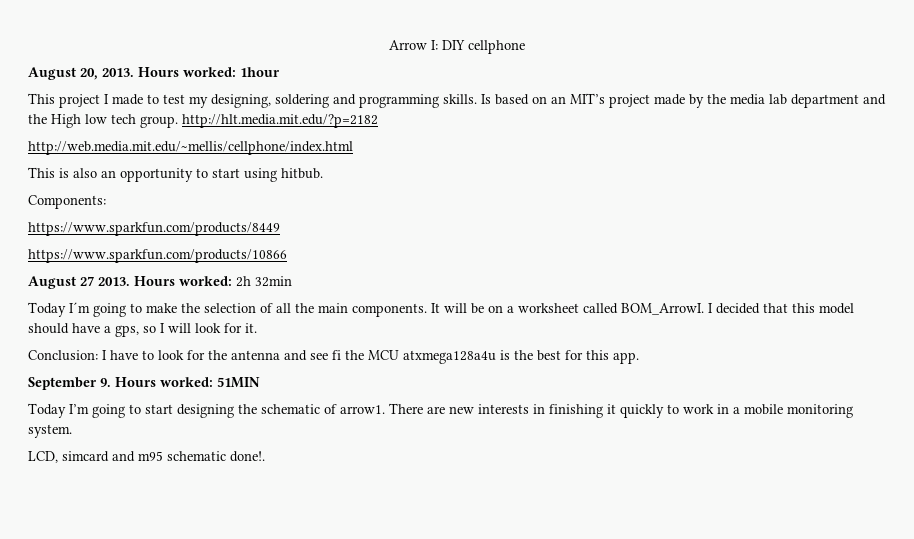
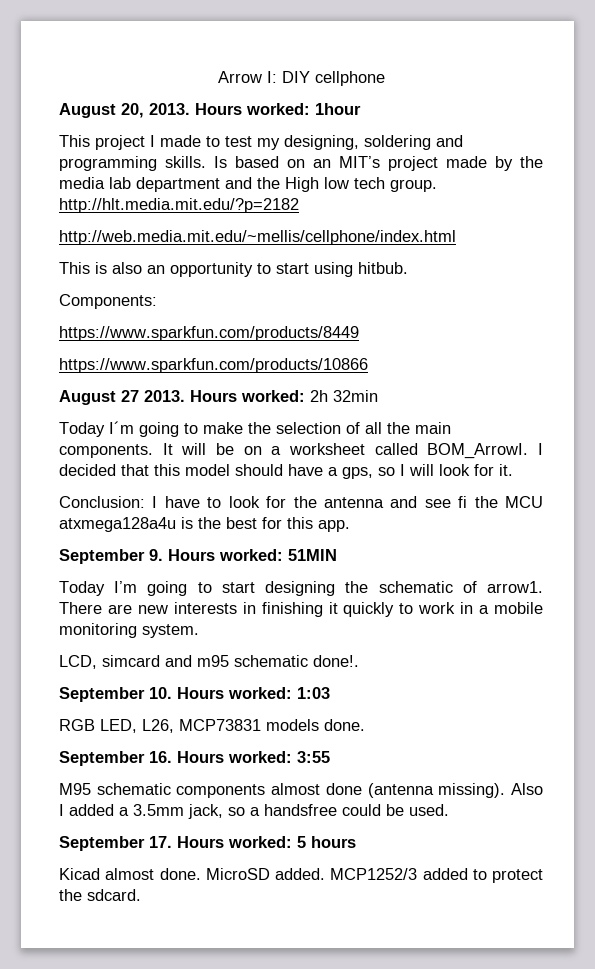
+ September 10. Hours worked: 1:03
+ RGB LED, L26, MCP73831 models done.
+ September 16. Hours worked: 3:55
+ M95 schematic components almost done (antenna missing). Also I added a 3.5mm jack, so a handsfree could be used.
+ September 17. Hours worked: 5 hours
+ Kicad almost done. MicroSD added. MCP1252/3 added to protect the sdcard.

